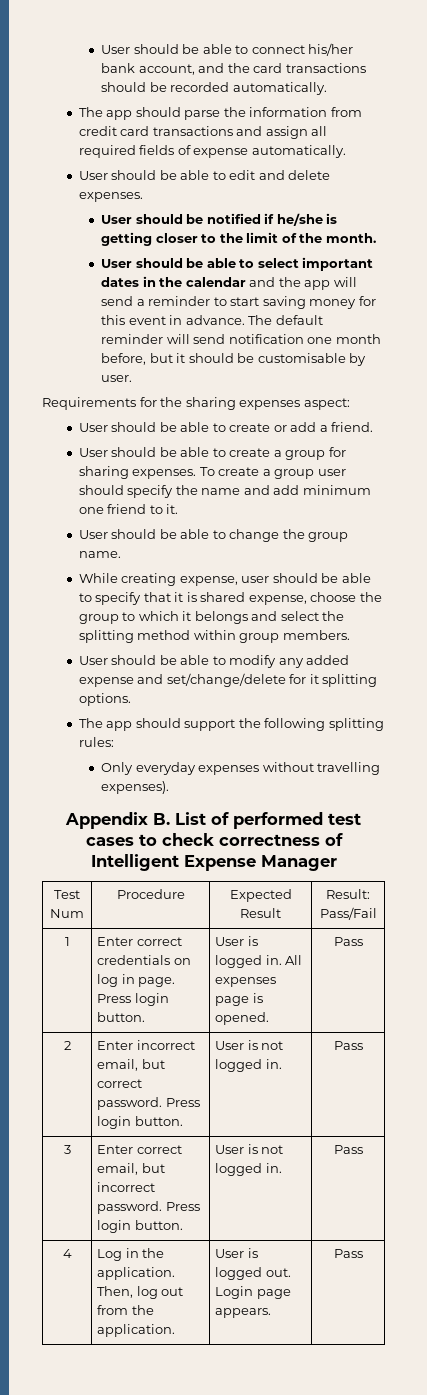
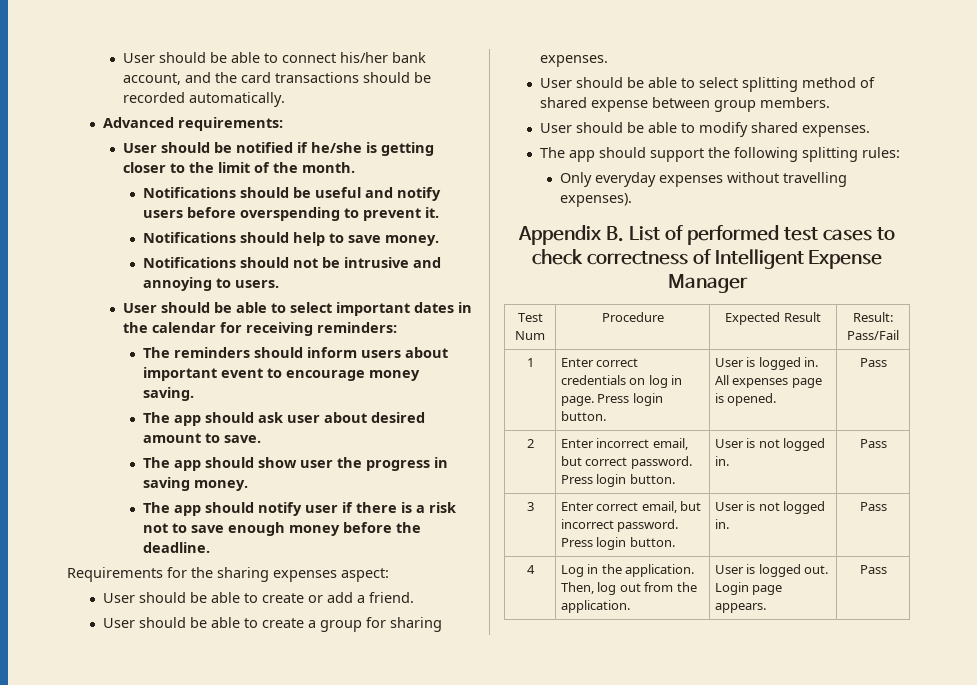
- The app should parse the information from credit card transactions and assign all required fields of expense automatically.
- User should be able to edit and delete expenses.
+ Advanced requirements:
+ Notifications should be useful and notify users before overspending to prevent it.
+ Notifications should help to save money.
+ Notifications should not be intrusive and annoying to users.
- User should be able to select important dates in the calendar and the app will send a reminder to start saving money for this event in advance. The default reminder will send notification one month before, but it should be customisable by user.
+ User should be able to select important dates in the calendar for receiving reminders:
+ The reminders should inform users about important event to encourage money saving.
+ The app should ask user about desired amount to save.
+ The app should show user the progress in saving money.
+ The app should notify user if there is a risk not to save enough money before the deadline.
- User should be able to create a group for sharing expenses. To create a group user should specify the name and add minimum one friend to it.
- User should be able to change the group name.
- While creating expense, user should be able to specify that it is shared expense, choose the group to which it belongs and select the splitting method within group members.
+ User should be able to create a group for sharing expenses.
+ User should be able to select splitting method of shared expense between group members.
- User should be able to modify any added expense and set/change/delete for it splitting options.
+ User should be able to modify shared expenses.

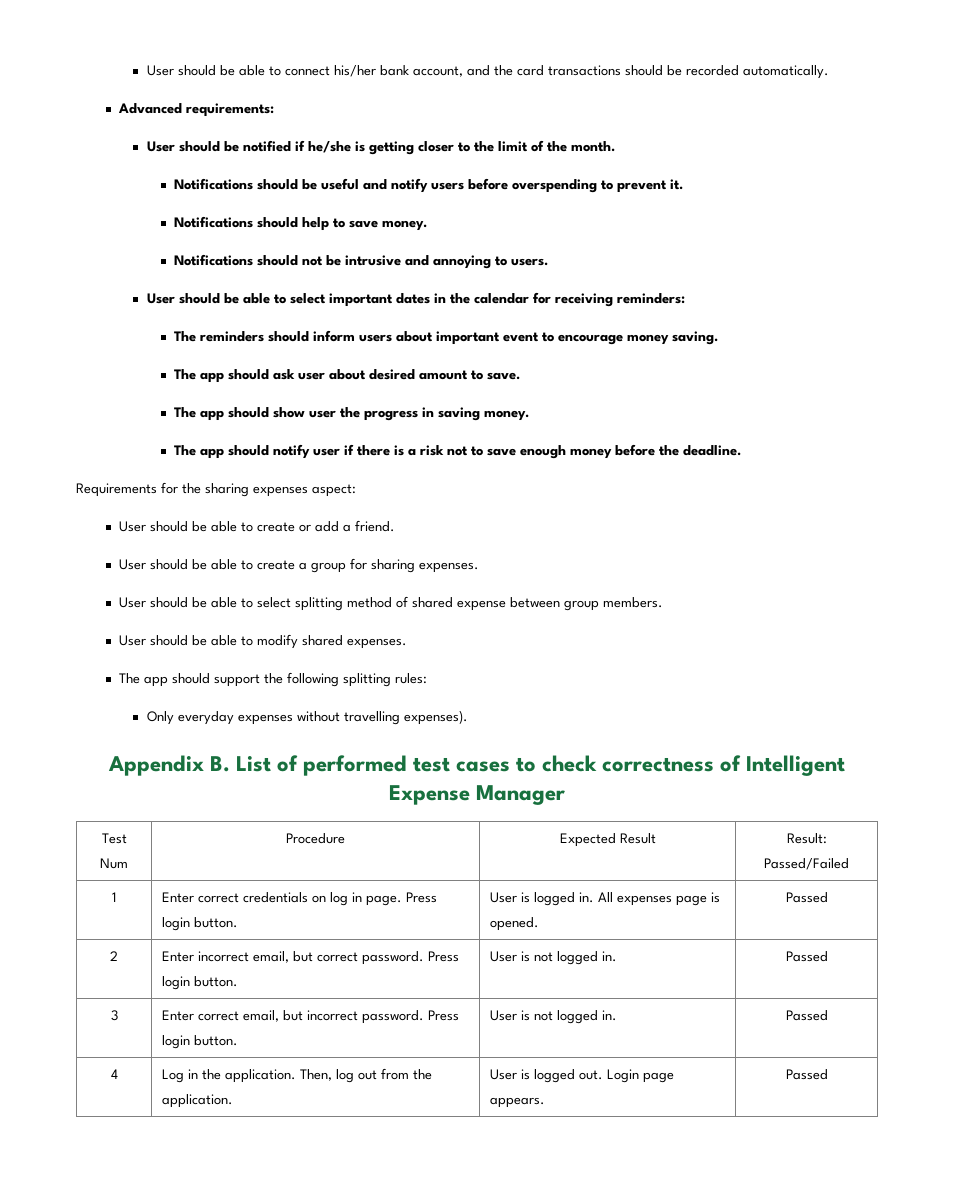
- Test Num | Procedure | Expected Result | Result: Pass/Fail
+ Test Num | Procedure | Expected Result | Result: Passed/Failed
- 1 | Enter correct credentials on log in page. Press login button. | User is logged in. All expenses page is opened. | Pass
+ 1 | Enter correct credentials on log in page. Press login button. | User is logged in. All expenses page is opened. | Passed
- 2 | Enter incorrect email, but correct password. Press login button. | User is not logged in. | Pass
+ 2 | Enter incorrect email, but correct password. Press login button. | User is not logged in. | Passed
- 3 | Enter correct email, but incorrect password. Press login button. | User is not logged in. | Pass
+ 3 | Enter correct email, but incorrect password. Press login button. | User is not logged in. | Passed
- 4 | Log in the application. Then, log out from the application. | User is logged out. Login page appears. | Pass
+ 4 | Log in the application. Then, log out from the application. | User is logged out. Login page appears. | Passed

